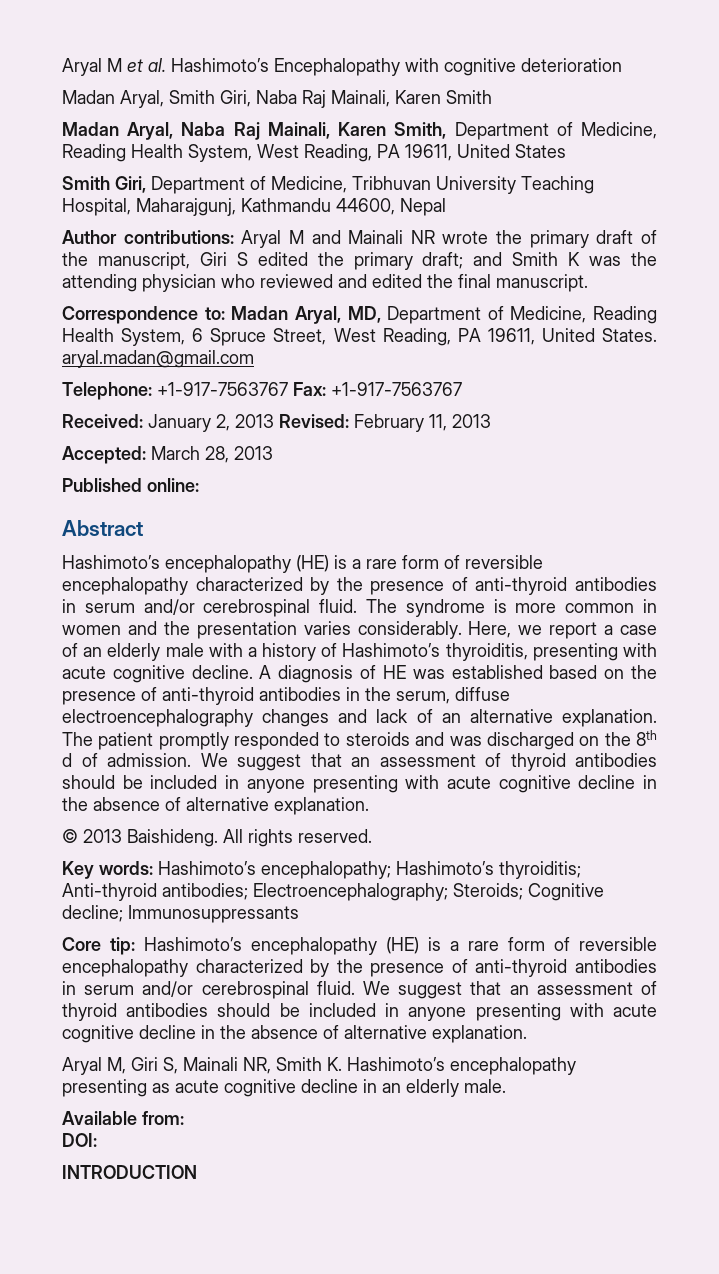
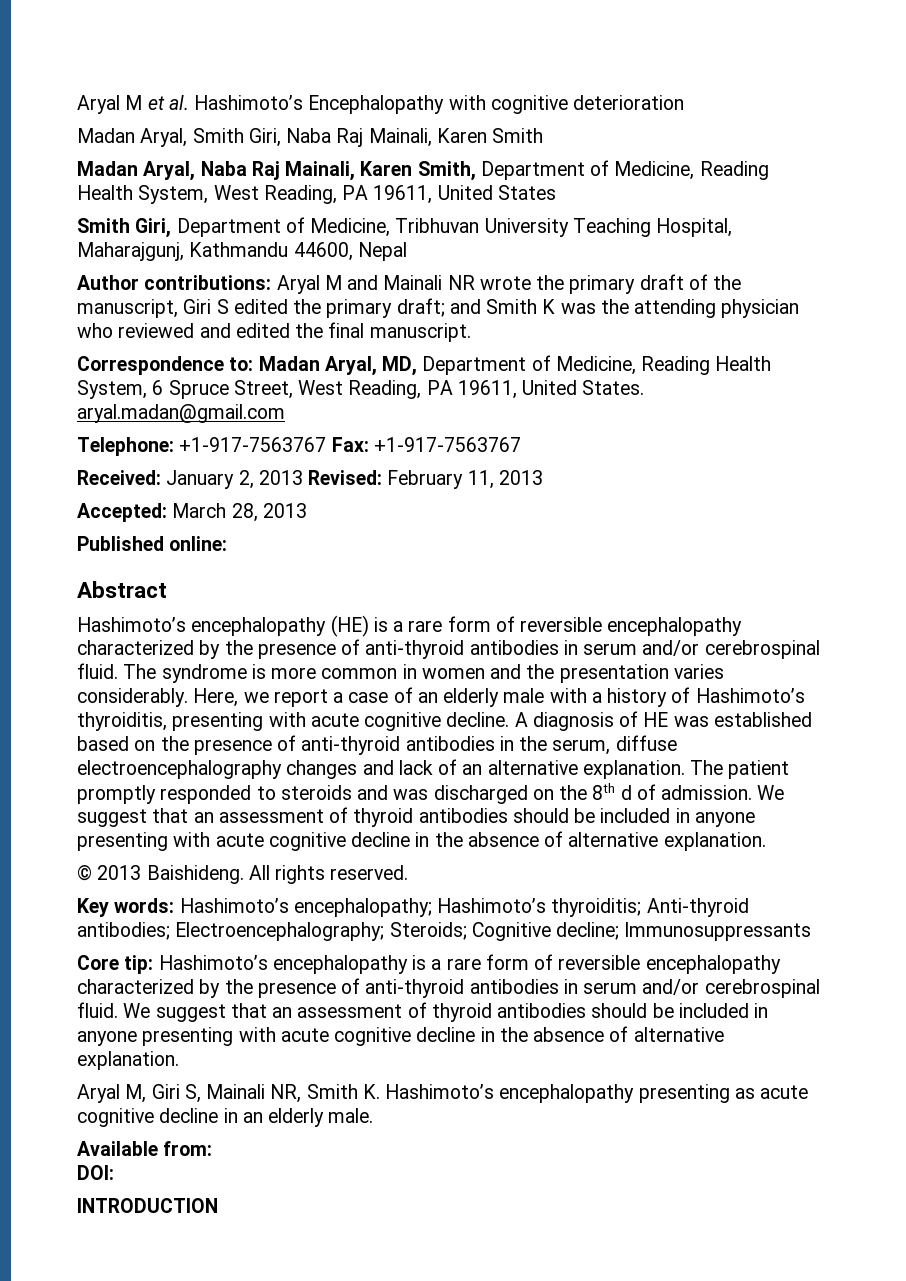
- Core tip: Hashimoto’s encephalopathy (HE) is a rare form of reversible encephalopathy characterized by the presence of anti-thyroid antibodies in serum and/or cerebrospinal fluid.
+ Core tip: Hashimoto’s encephalopathy is a rare form of reversible encephalopathy characterized by the presence of anti-thyroid antibodies in serum and/or cerebrospinal fluid.

